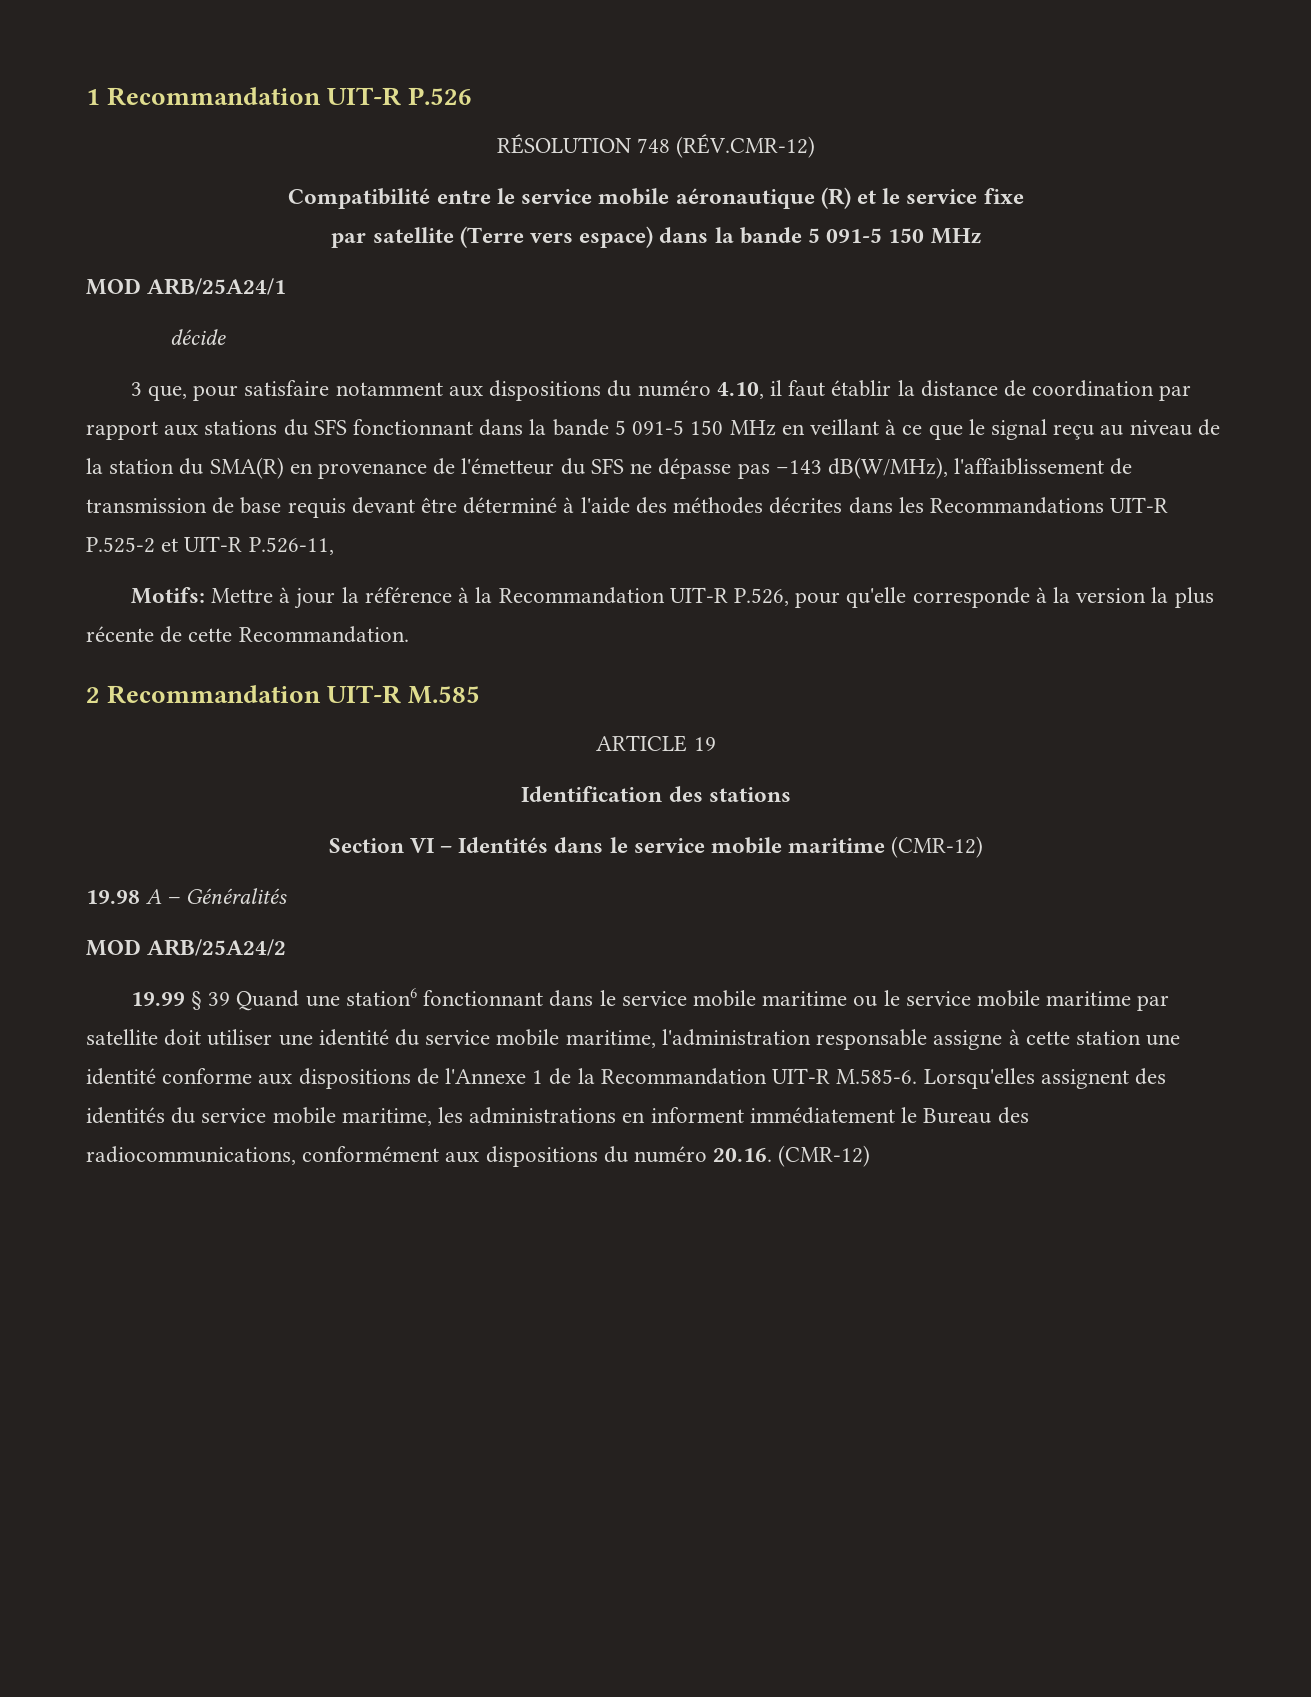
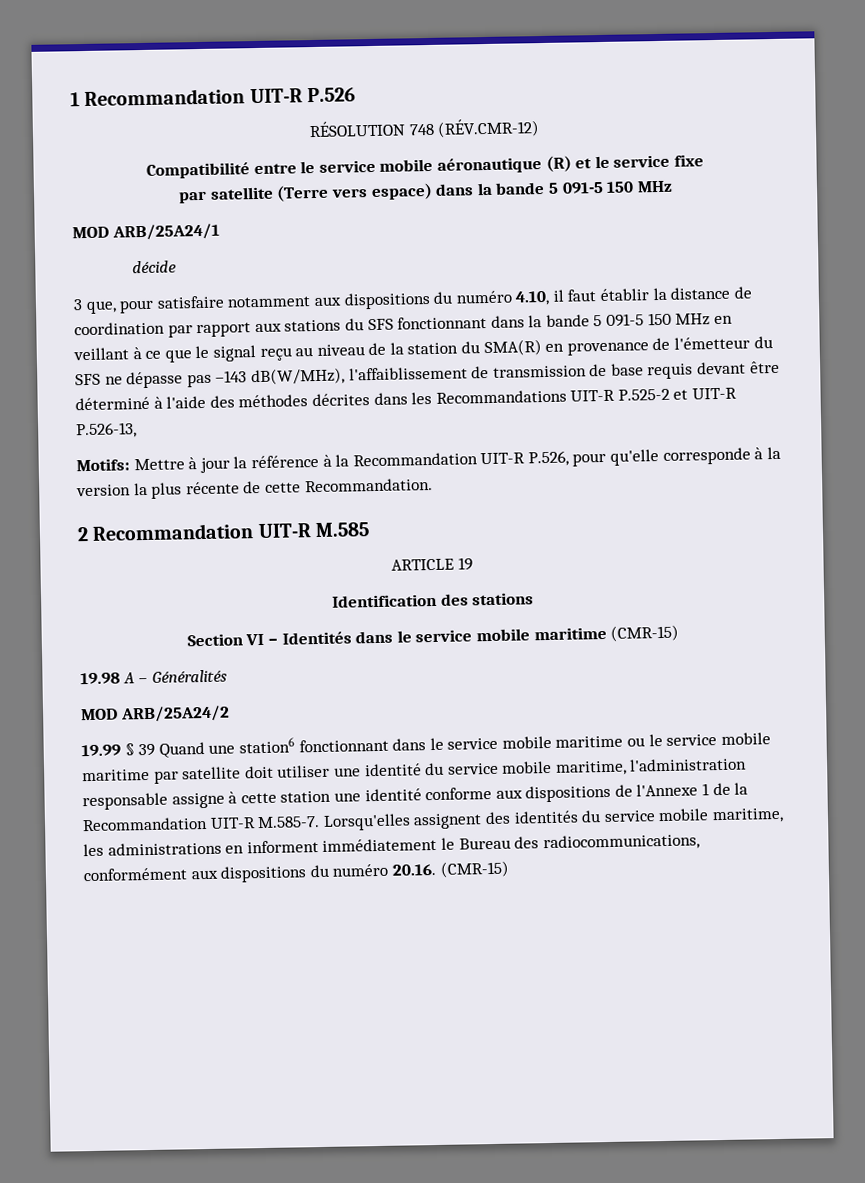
- 3 que, pour satisfaire notamment aux dispositions du numéro 4.10, il faut établir la distance de coordination par rapport aux stations du SFS fonctionnant dans la bande 5 091-5 150 MHz en veillant à ce que le signal reçu au niveau de la station du SMA(R) en provenance de l'émetteur du SFS ne dépasse pas –143 dB(W/MHz), l'affaiblissement de transmission de base requis devant être déterminé à l'aide des méthodes décrites dans les Recommandations UIT-R P.525-2 et UIT-R P.526-11,
+ 3 que, pour satisfaire notamment aux dispositions du numéro 4.10, il faut établir la distance de coordination par rapport aux stations du SFS fonctionnant dans la bande 5 091-5 150 MHz en veillant à ce que le signal reçu au niveau de la station du SMA(R) en provenance de l'émetteur du SFS ne dépasse pas –143 dB(W/MHz), l'affaiblissement de transmission de base requis devant être déterminé à l'aide des méthodes décrites dans les Recommandations UIT-R P.525-2 et UIT-R P.526-13,
- Section VI – Identités dans le service mobile maritime (CMR-12)
+ Section VI – Identités dans le service mobile maritime (CMR-15)
- 19.99 § 39 Quand une station6 fonctionnant dans le service mobile maritime ou le service mobile maritime par satellite doit utiliser une identité du service mobile maritime, l'administration responsable assigne à cette station une identité conforme aux dispositions de l'Annexe 1 de la Recommandation UIT-R M.585-6. Lorsqu'elles assignent des identités du service mobile maritime, les administrations en informent immédiatement le Bureau des radiocommunications, conformément aux dispositions du numéro 20.16. (CMR-12)
+ 19.99 § 39 Quand une station6 fonctionnant dans le service mobile maritime ou le service mobile maritime par satellite doit utiliser une identité du service mobile maritime, l'administration responsable assigne à cette station une identité conforme aux dispositions de l'Annexe 1 de la Recommandation UIT-R M.585-7. Lorsqu'elles assignent des identités du service mobile maritime, les administrations en informent immédiatement le Bureau des radiocommunications, conformément aux dispositions du numéro 20.16. (CMR-15)

